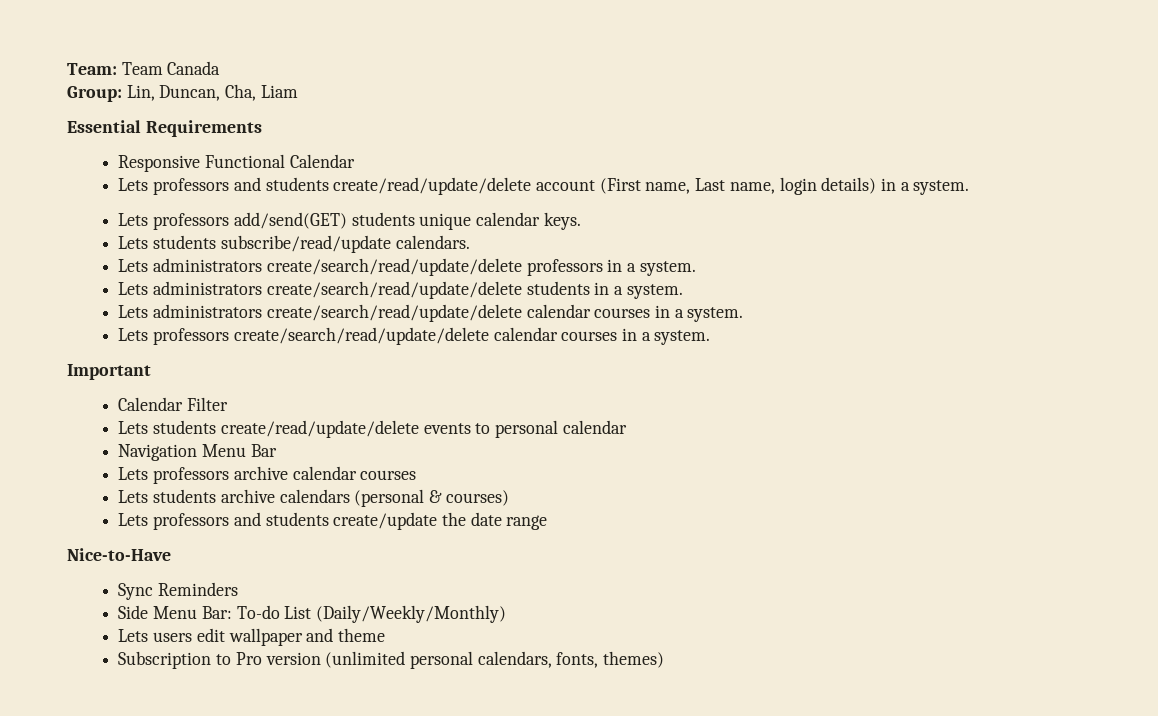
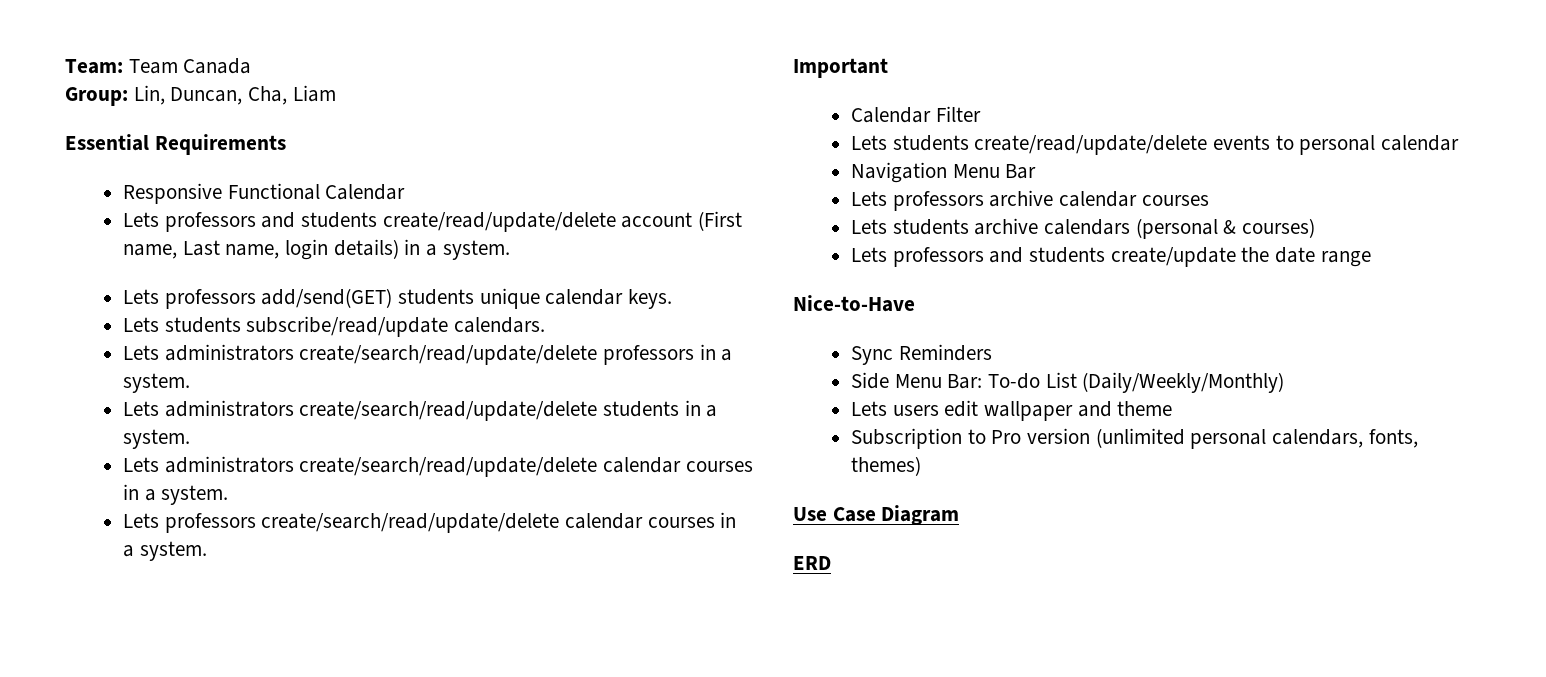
+ Use Case Diagram
+ ERD

